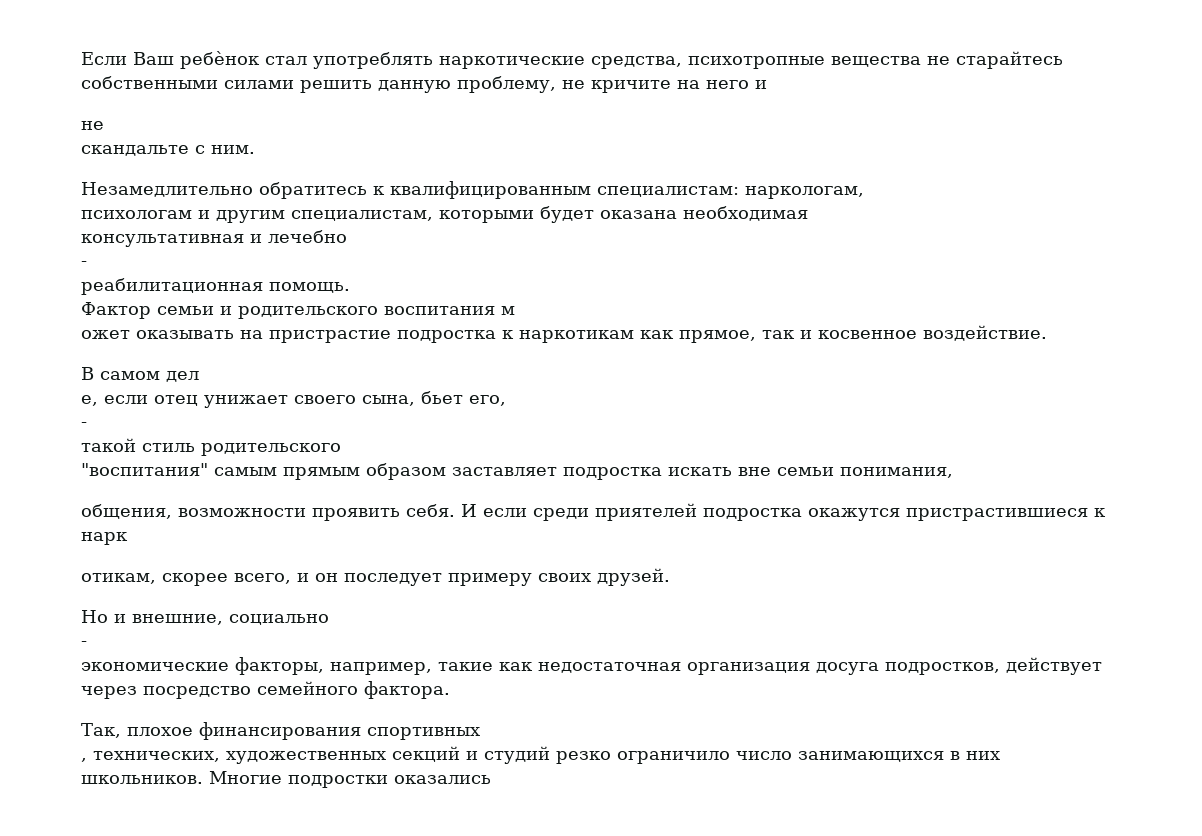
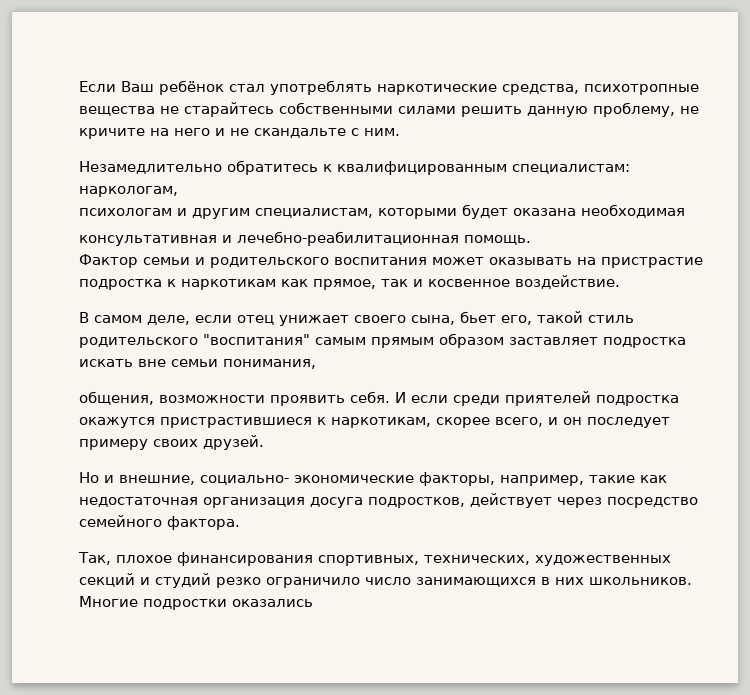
- Если Ваш ребѐнок стал употреблять наркотические средства, психотропные вещества не старайтесь собственными силами решить данную проблему, не кричите на него и
- не
- скандальте с ним.
+ Если Ваш ребёнок стал употреблять наркотические средства, психотропные вещества не старайтесь собственными силами решить данную проблему, не кричите на него и не скандальте с ним.
- консультативная и лечебно
- -
- реабилитационная помощь.
+ консультативная и лечебно-реабилитационная помощь.
- Фактор семьи и родительского воспитания м
- ожет оказывать на пристрастие подростка к наркотикам как прямое, так и косвенное воздействие.
+ Фактор семьи и родительского воспитания может оказывать на пристрастие подростка к наркотикам как прямое, так и косвенное воздействие.
- В самом дел
- е, если отец унижает своего сына, бьет его,
- -
- такой стиль родительского
- "воспитания" самым прямым образом заставляет подростка искать вне семьи понимания,
+ В самом деле, если отец унижает своего сына, бьет его, такой стиль родительского "воспитания" самым прямым образом заставляет подростка искать вне семьи понимания,
- И если среди приятелей подростка окажутся пристрастившиеся к нарк
- отикам, скорее всего, и он последует примеру своих друзей.
+ И если среди приятелей подростка окажутся пристрастившиеся к наркотикам, скорее всего, и он последует примеру своих друзей.
- Но и внешние, социально
- -
- экономические факторы, например, такие как недостаточная организация досуга подростков, действует через посредство семейного фактора.
+ Но и внешние, социально- экономические факторы, например, такие как недостаточная организация досуга подростков, действует через посредство семейного фактора.
- Так, плохое финансирования спортивных
- , технических, художественных секций и студий резко ограничило число занимающихся в них школьников.
+ Так, плохое финансирования спортивных, технических, художественных секций и студий резко ограничило число занимающихся в них школьников.

